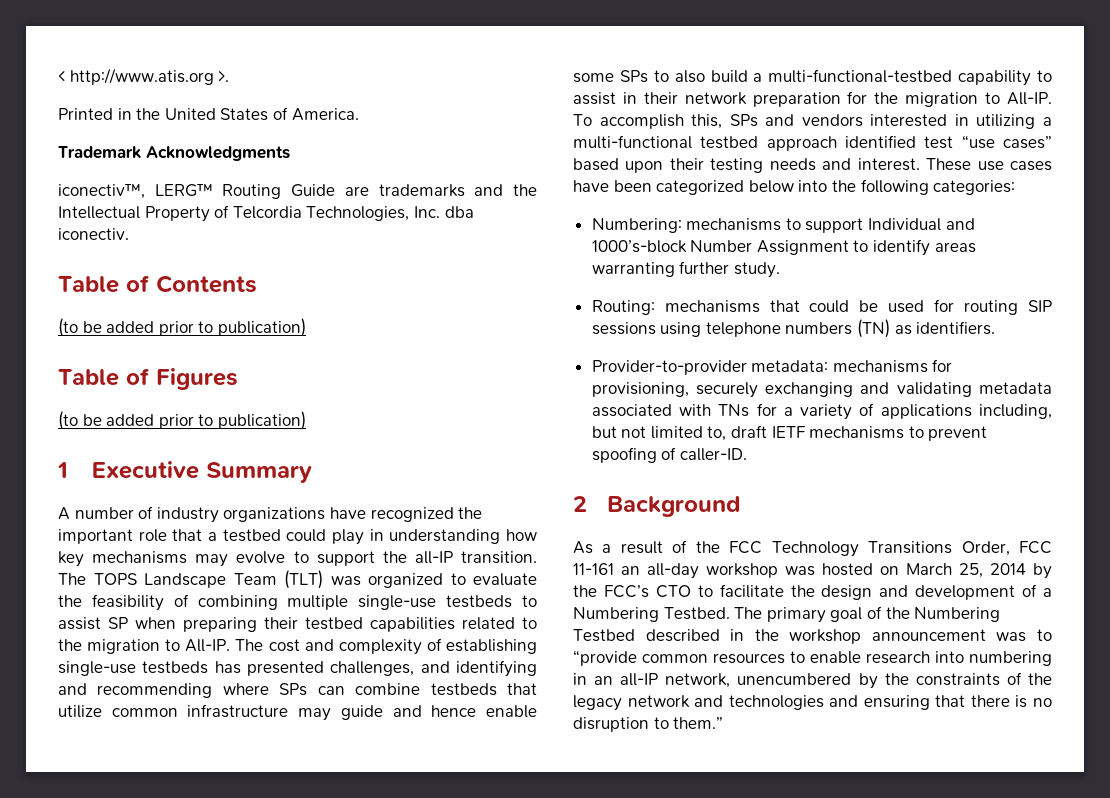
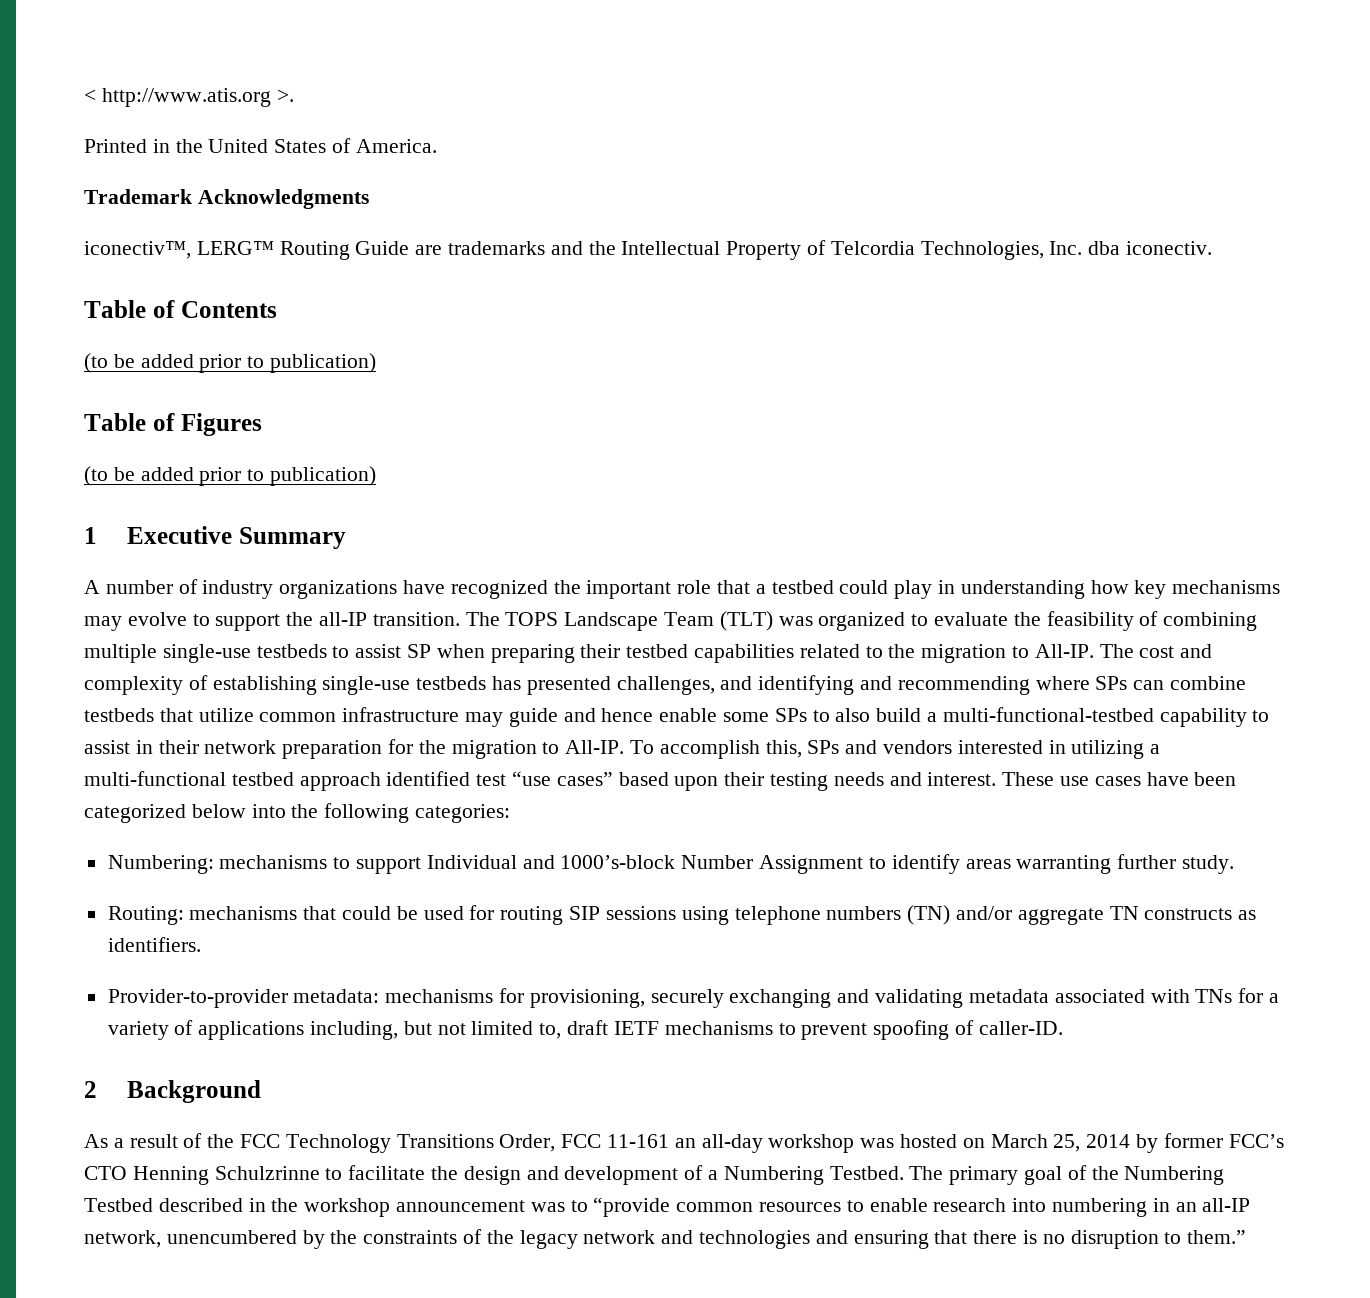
- Routing: mechanisms that could be used for routing SIP sessions using telephone numbers (TN) as identifiers.
+ Routing: mechanisms that could be used for routing SIP sessions using telephone numbers (TN) and/or aggregate TN constructs as identifiers.
- As a result of the FCC Technology Transitions Order, FCC 11-161 an all-day workshop was hosted on March 25, 2014 by the FCC’s CTO to facilitate the design and development of a Numbering Testbed.
+ As a result of the FCC Technology Transitions Order, FCC 11-161 an all-day workshop was hosted on March 25, 2014 by former FCC’s CTO Henning Schulzrinne to facilitate the design and development of a Numbering Testbed.

